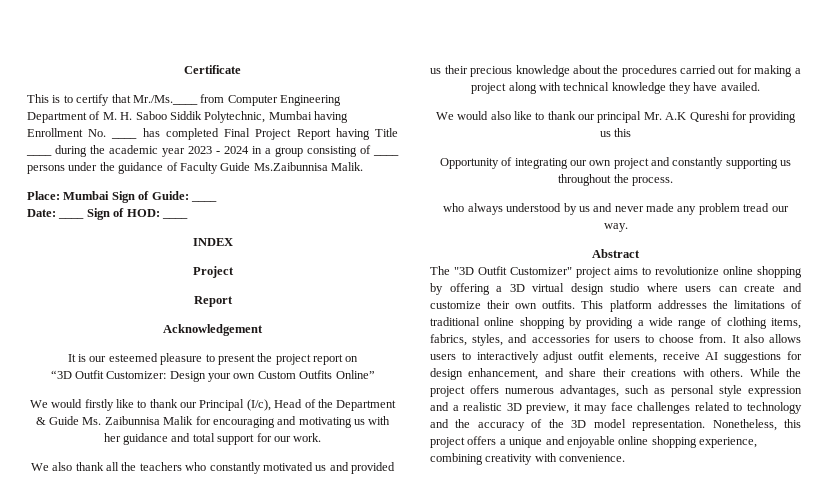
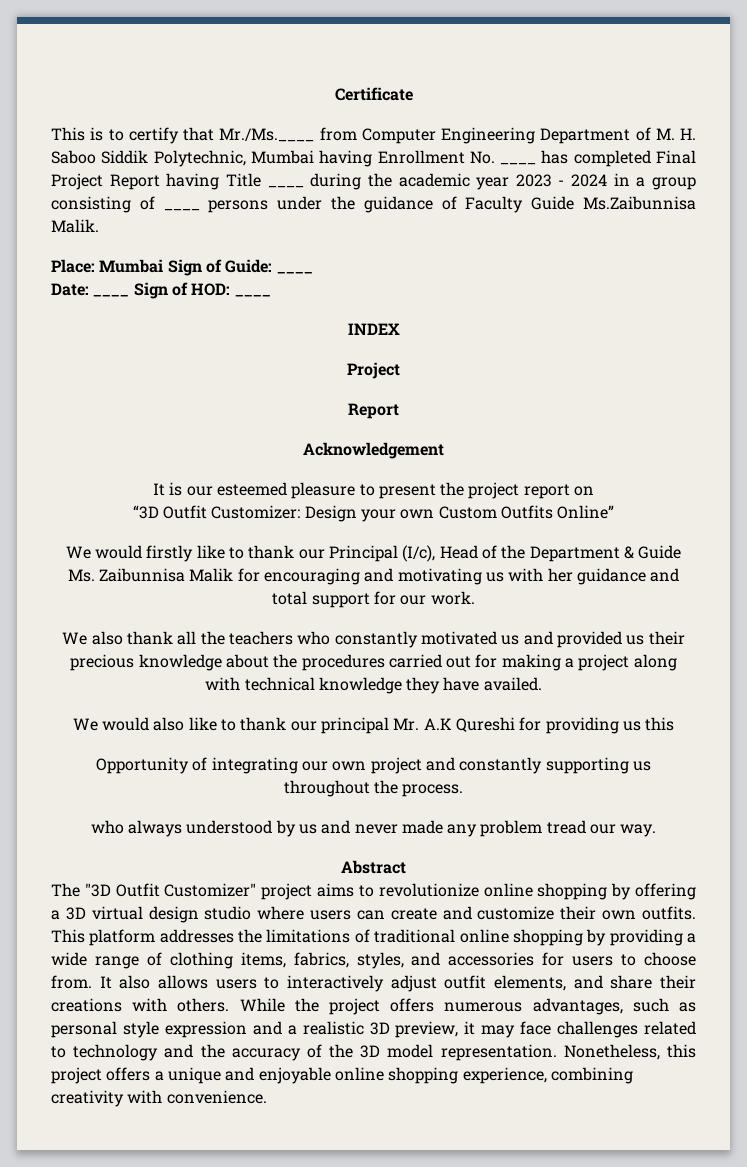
- It also allows users to interactively adjust outfit elements, receive AI suggestions for design enhancement, and share their creations with others.
+ It also allows users to interactively adjust outfit elements, and share their creations with others.

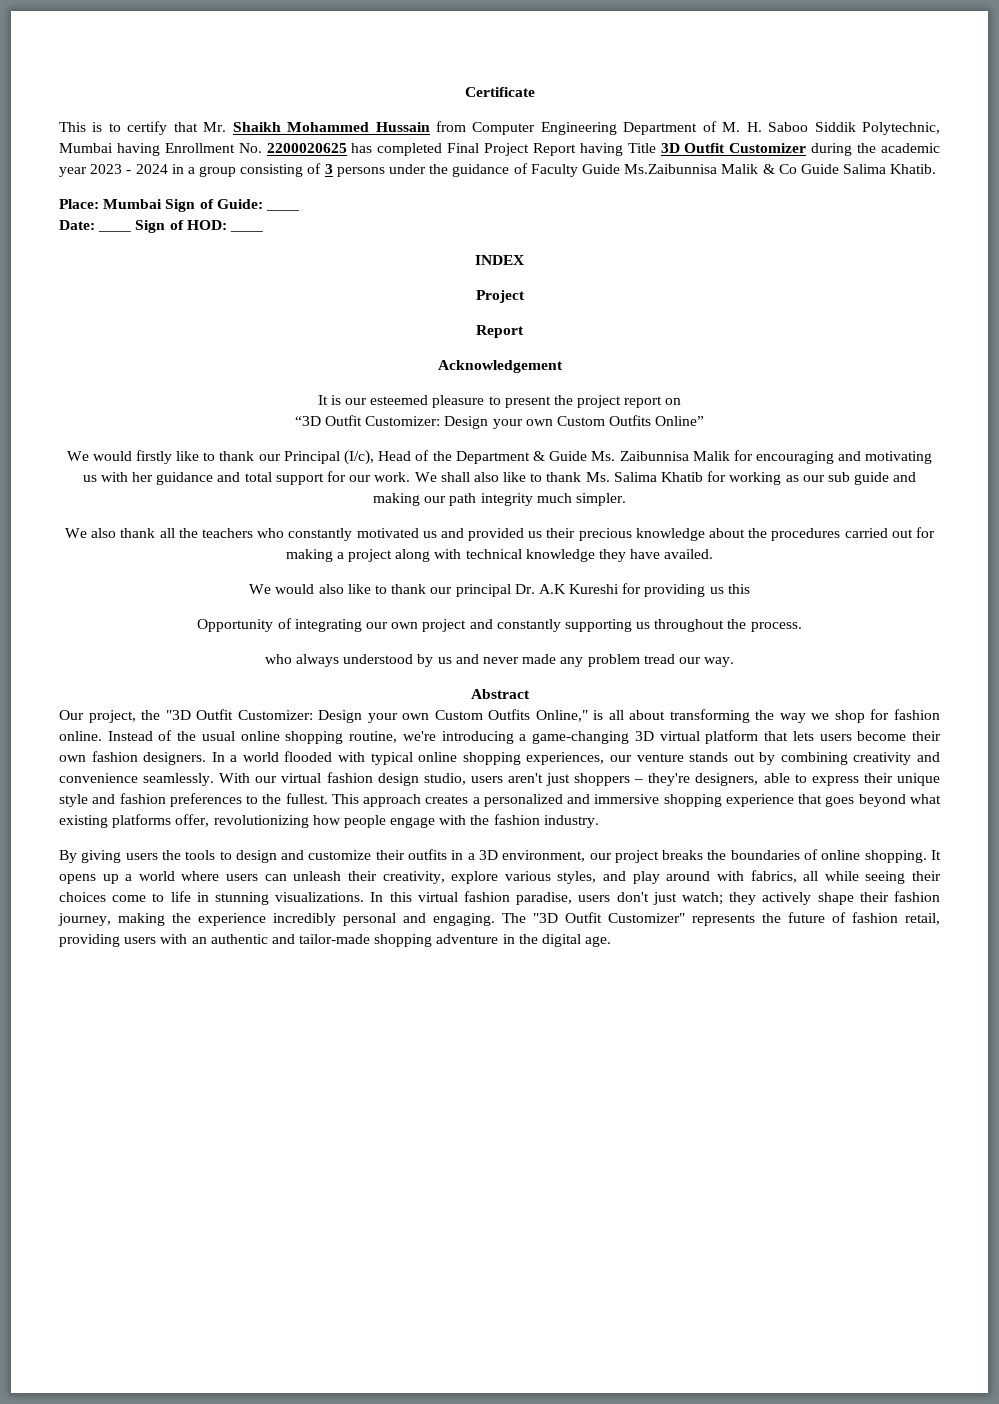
- This is to certify that Mr./Ms.____ from Computer Engineering Department of M. H. Saboo Siddik Polytechnic, Mumbai having Enrollment No. ____ has completed Final Project Report having Title ____ during the academic year 2023 - 2024 in a group consisting of ____ persons under the guidance of Faculty Guide Ms.Zaibunnisa Malik.
+ This is to certify that Mr. Shaikh Mohammed Hussain from Computer Engineering Department of M. H. Saboo Siddik Polytechnic, Mumbai having Enrollment No. 2200020625 has completed Final Project Report having Title 3D Outfit Customizer during the academic year 2023 - 2024 in a group consisting of 3 persons under the guidance of Faculty Guide Ms.Zaibunnisa Malik & Co Guide Salima Khatib.
+ We shall also like to thank Ms. Salima Khatib for working as our sub guide and making our path integrity much simpler.
- We would also like to thank our principal Mr. A.K Qureshi for providing us this
+ We would also like to thank our principal Dr. A.K Kureshi for providing us this
- The "3D Outfit Customizer" project aims to revolutionize online shopping by offering a 3D virtual design studio where users can create and customize their own outfits. This platform addresses the limitations of traditional online shopping by providing a wide range of clothing items, fabrics, styles, and accessories for users to choose from. It also allows users to interactively adjust outfit elements, and share their creations with others. While the project offers numerous advantages, such as personal style expression and a realistic 3D preview, it may face challenges related to technology and the accuracy of the 3D model representation. Nonetheless, this project offers a unique and enjoyable online shopping experience, combining creativity with convenience.
+ Our project, the "3D Outfit Customizer: Design your own Custom Outfits Online," is all about transforming the way we shop for fashion online. Instead of the usual online shopping routine, we're introducing a game-changing 3D virtual platform that lets users become their own fashion designers. In a world flooded with typical online shopping experiences, our venture stands out by combining creativity and convenience seamlessly. With our virtual fashion design studio, users aren't just shoppers – they're designers, able to express their unique style and fashion preferences to the fullest. This approach creates a personalized and immersive shopping experience that goes beyond what existing platforms offer, revolutionizing how people engage with the fashion industry.
+ By giving users the tools to design and customize their outfits in a 3D environment, our project breaks the boundaries of online shopping. It opens up a world where users can unleash their creativity, explore various styles, and play around with fabrics, all while seeing their choices come to life in stunning visualizations. In this virtual fashion paradise, users don't just watch; they actively shape their fashion journey, making the experience incredibly personal and engaging. The "3D Outfit Customizer" represents the future of fashion retail, providing users with an authentic and tailor-made shopping adventure in the digital age.

